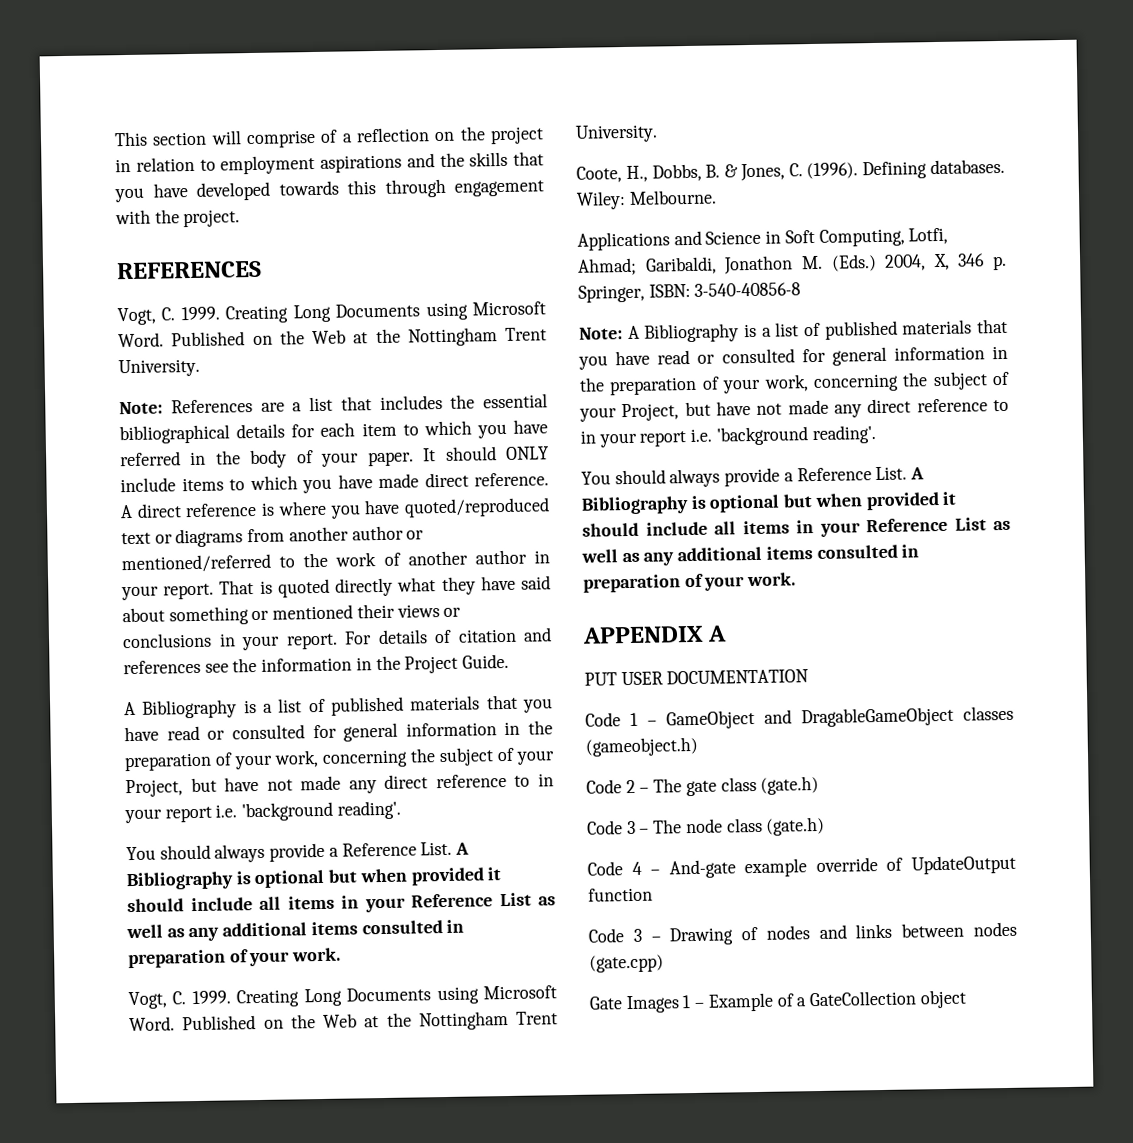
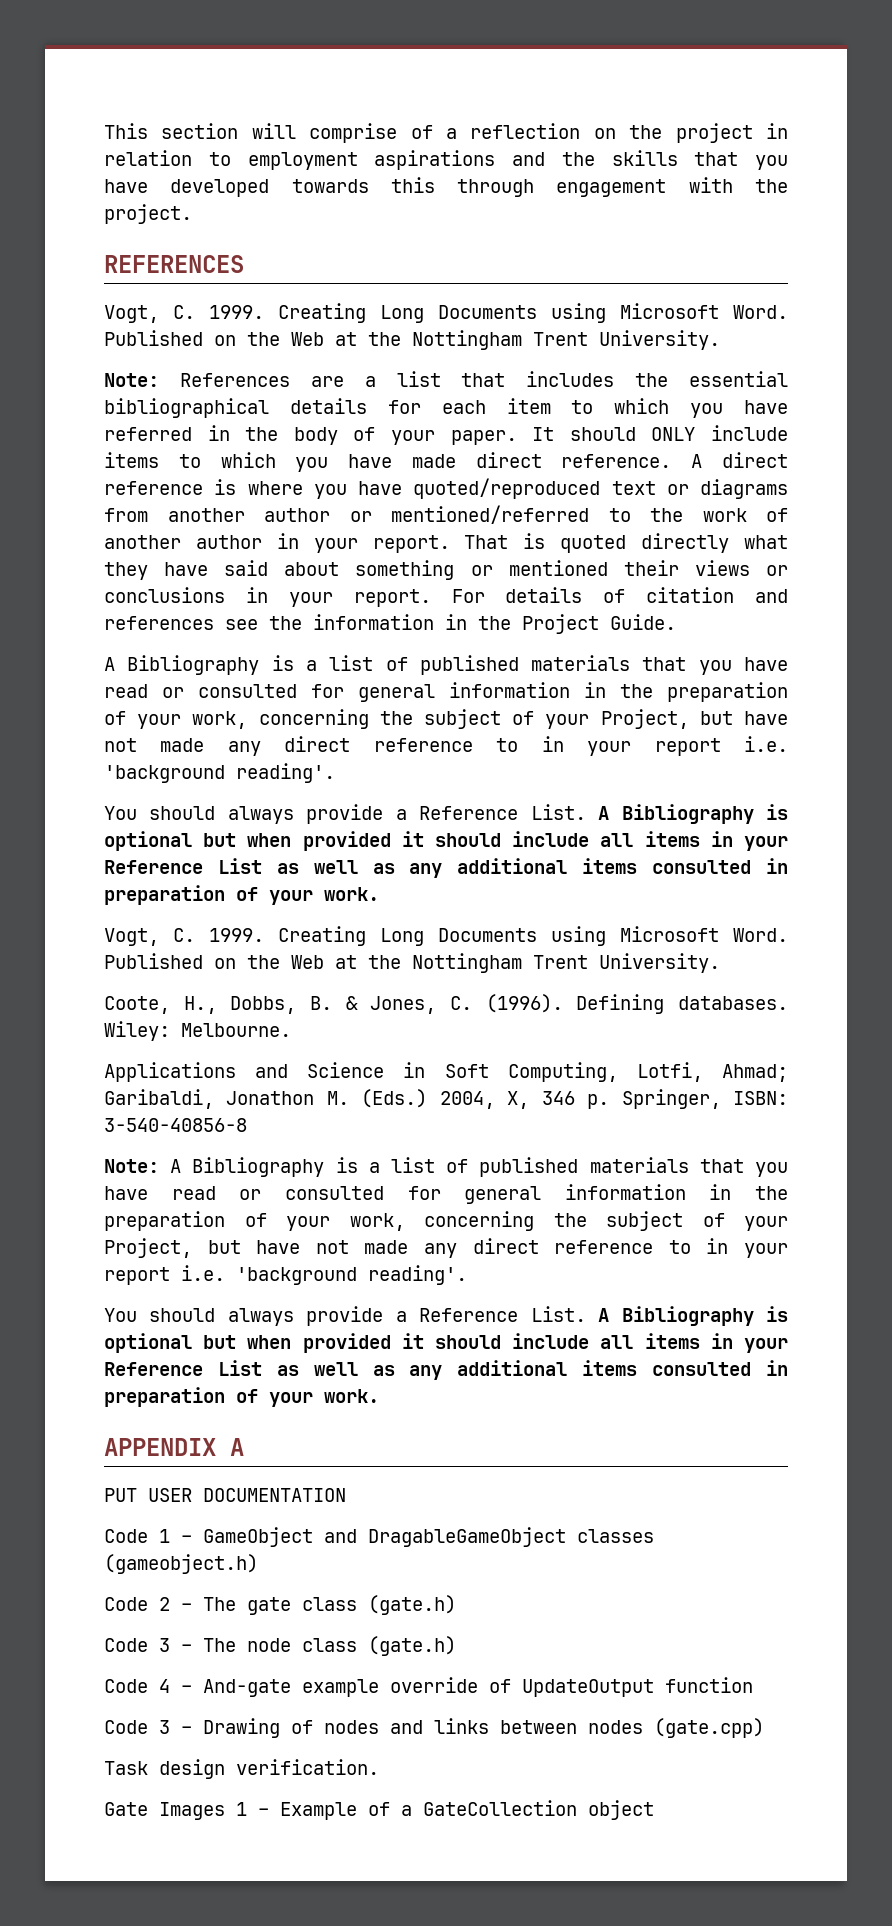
+ Task design verification.

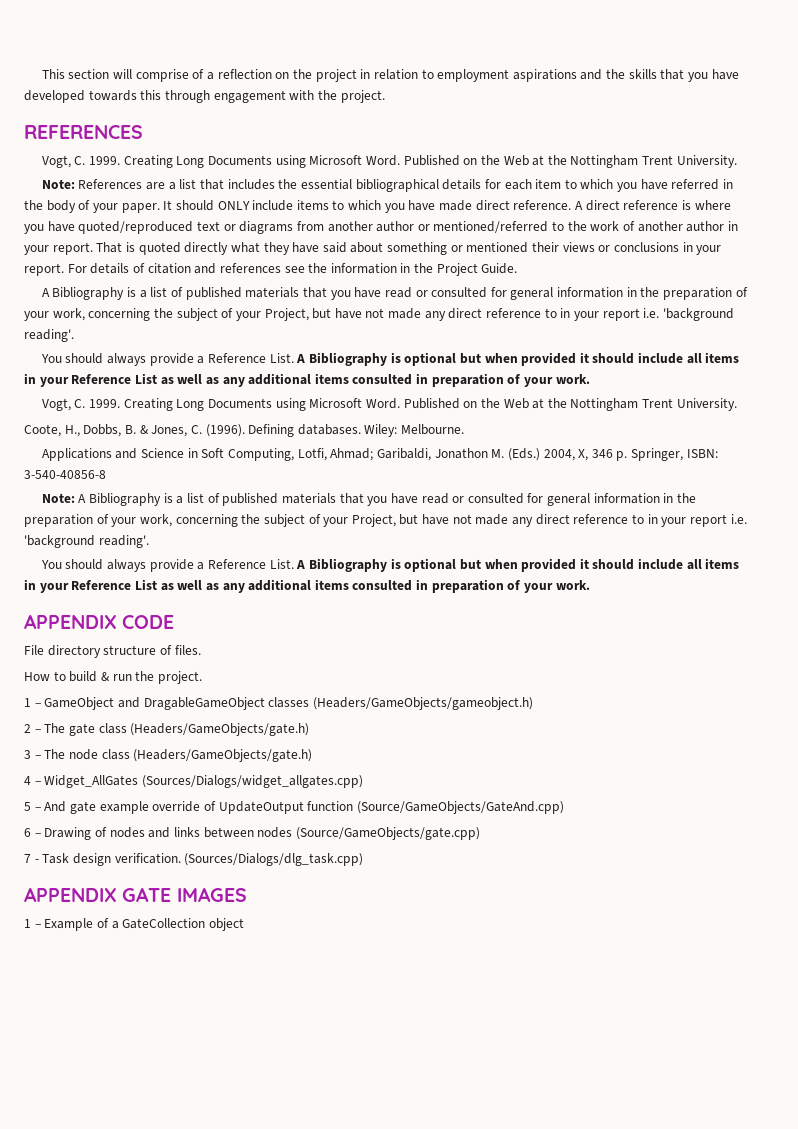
- APPENDIX A
- PUT USER DOCUMENTATION
- Code 1 – GameObject and DragableGameObject classes (gameobject.h)
- Code 2 – The gate class (gate.h)
- Code 3 – The node class (gate.h)
- Code 4 – And-gate example override of UpdateOutput function
- Code 3 – Drawing of nodes and links between nodes (gate.cpp)
- Task design verification.
- Gate Images 1 – Example of a GateCollection object
+ APPENDIX CODE
+ File directory structure of files.
+ How to build & run the project.
+ 1 – GameObject and DragableGameObject classes (Headers/GameObjects/gameobject.h)
+ 2 – The gate class (Headers/GameObjects/gate.h)
+ 3 – The node class (Headers/GameObjects/gate.h)
+ 4 – Widget_AllGates (Sources/Dialogs/widget_allgates.cpp)
+ 5 – And gate example override of UpdateOutput function (Source/GameObjects/GateAnd.cpp)
+ 6 – Drawing of nodes and links between nodes (Source/GameObjects/gate.cpp)
+ 7 - Task design verification. (Sources/Dialogs/dlg_task.cpp)
+ APPENDIX GATE IMAGES
+ 1 – Example of a GateCollection object

